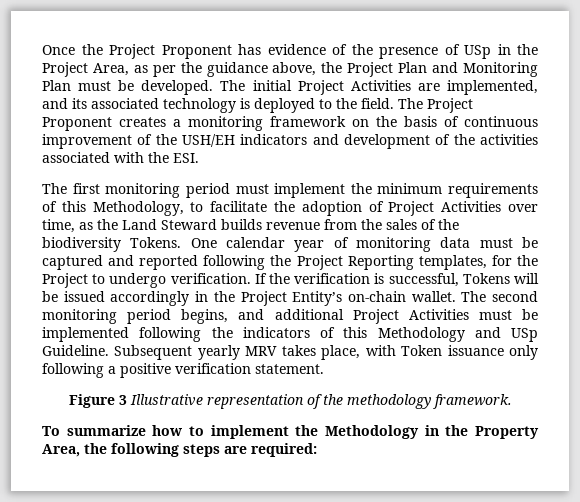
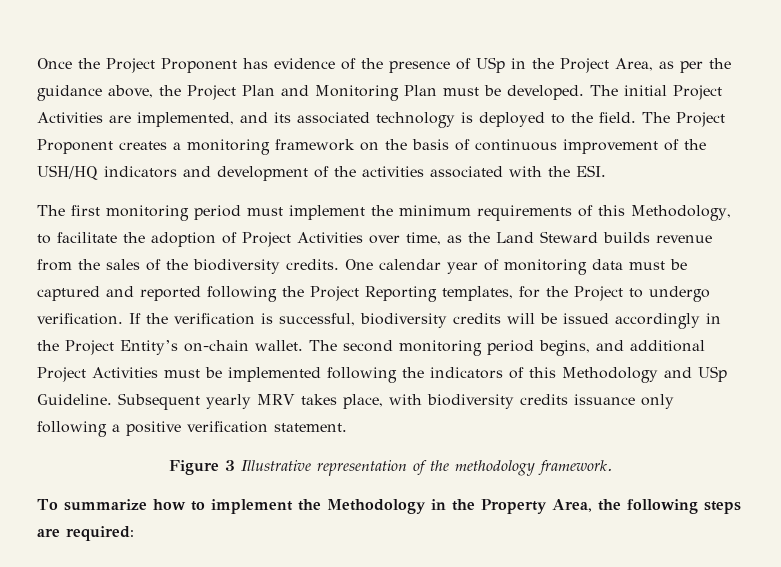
- The Project Proponent creates a monitoring framework on the basis of continuous improvement of the USH/EH indicators and development of the activities associated with the ESI.
+ The Project Proponent creates a monitoring framework on the basis of continuous improvement of the USH/HQ indicators and development of the activities associated with the ESI.
- The first monitoring period must implement the minimum requirements of this Methodology, to facilitate the adoption of Project Activities over time, as the Land Steward builds revenue from the sales of the biodiversity Tokens.
+ The first monitoring period must implement the minimum requirements of this Methodology, to facilitate the adoption of Project Activities over time, as the Land Steward builds revenue from the sales of the biodiversity credits.
- If the verification is successful, Tokens will be issued accordingly in the Project Entity’s on-chain wallet.
+ If the verification is successful, biodiversity credits will be issued accordingly in the Project Entity’s on-chain wallet.
- Subsequent yearly MRV takes place, with Token issuance only following a positive verification statement.
+ Subsequent yearly MRV takes place, with biodiversity credits issuance only following a positive verification statement.

